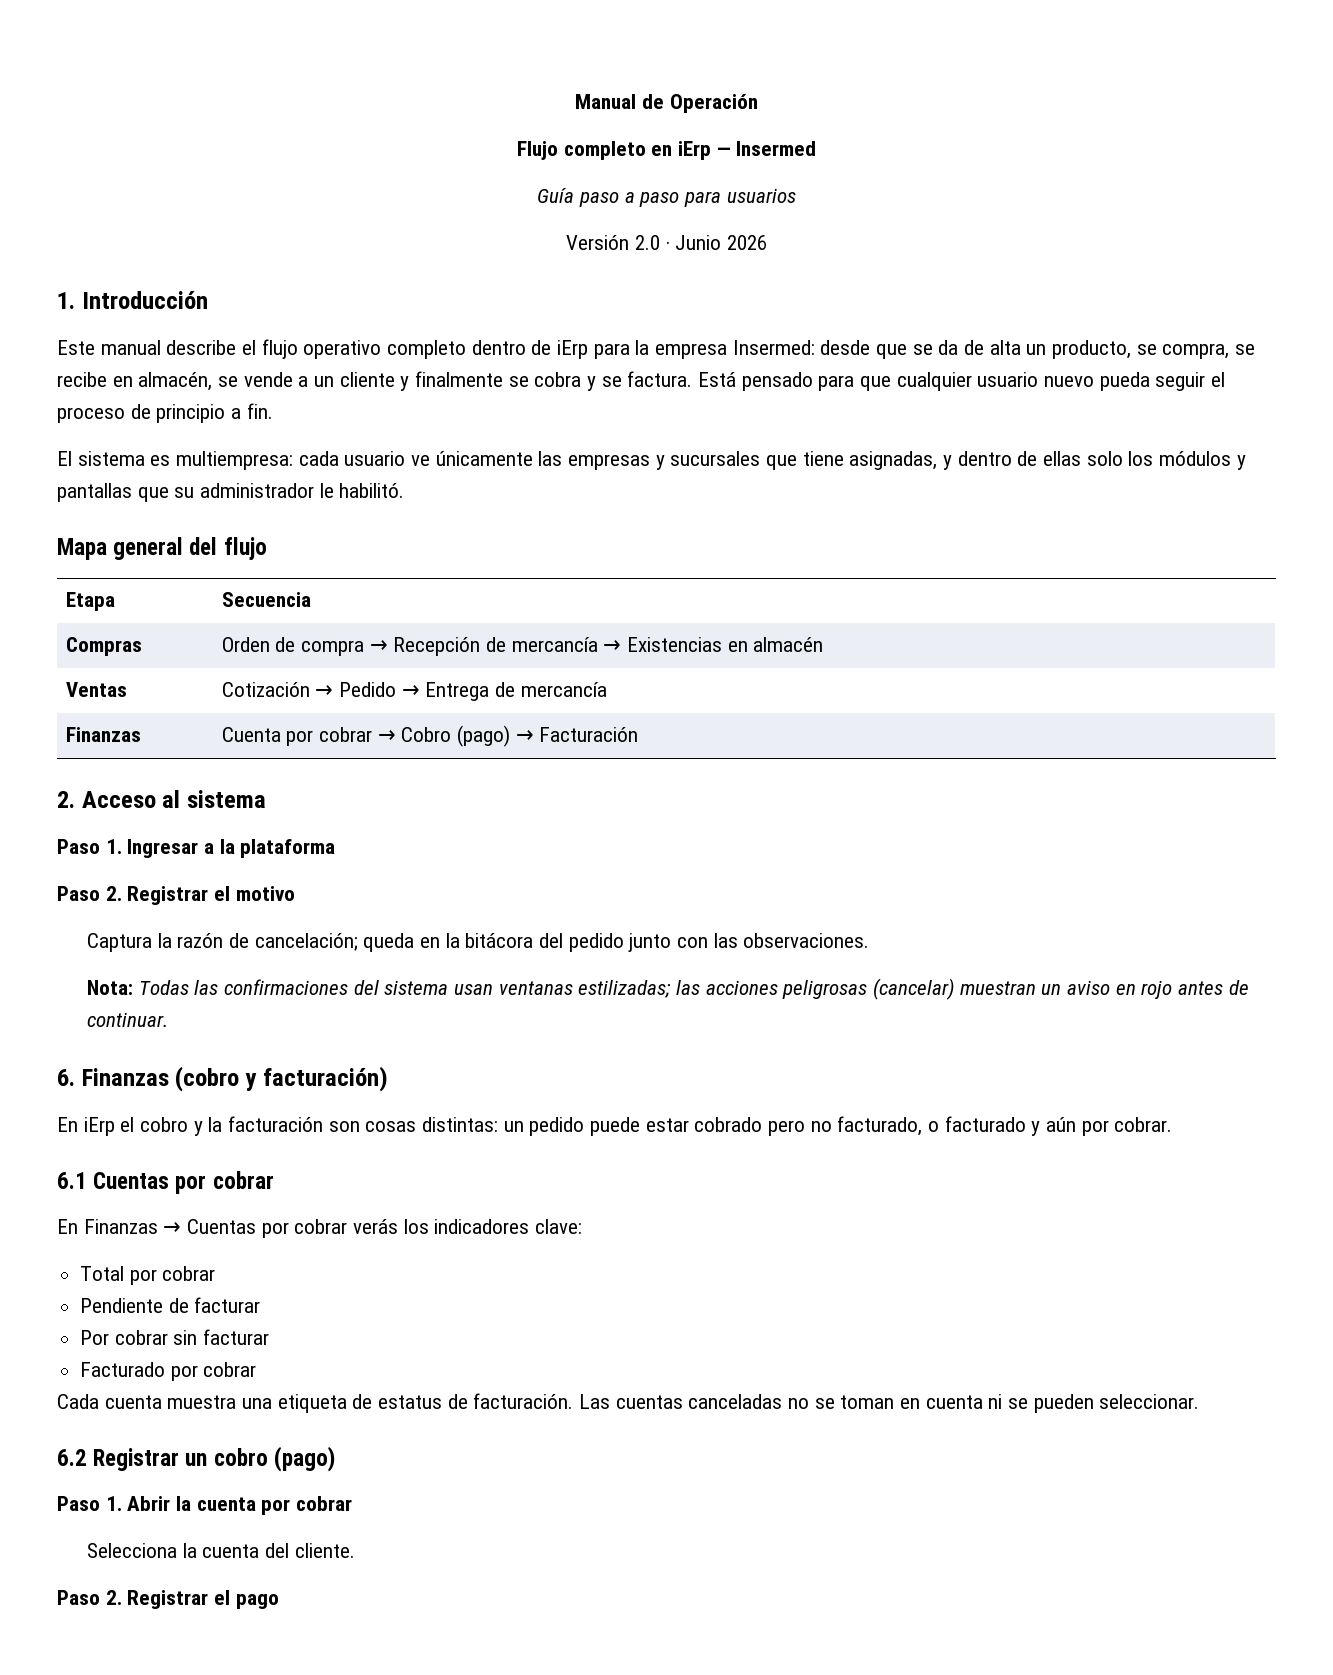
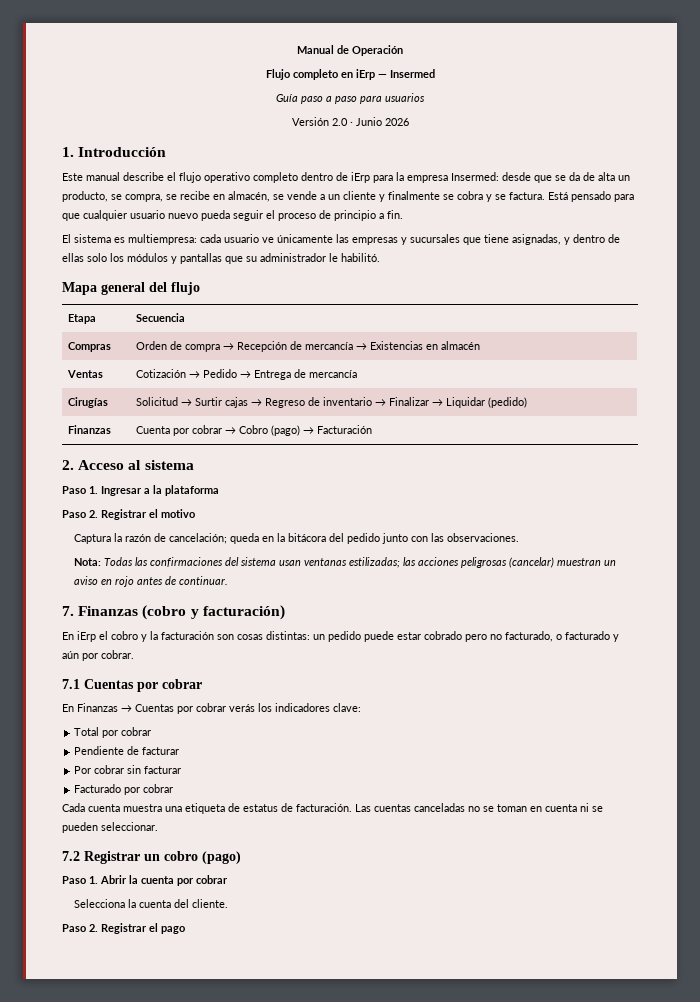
+ Cirugías | Solicitud → Surtir cajas → Regreso de inventario → Finalizar → Liquidar (pedido)
- 6. Finanzas (cobro y facturación)
+ 7. Finanzas (cobro y facturación)
- 6.1 Cuentas por cobrar
+ 7.1 Cuentas por cobrar
- 6.2 Registrar un cobro (pago)
+ 7.2 Registrar un cobro (pago)

